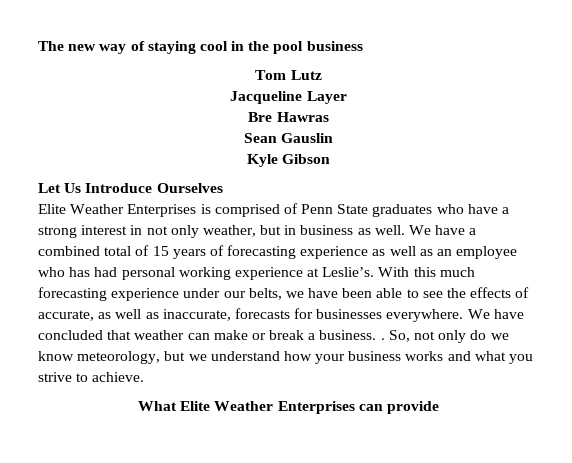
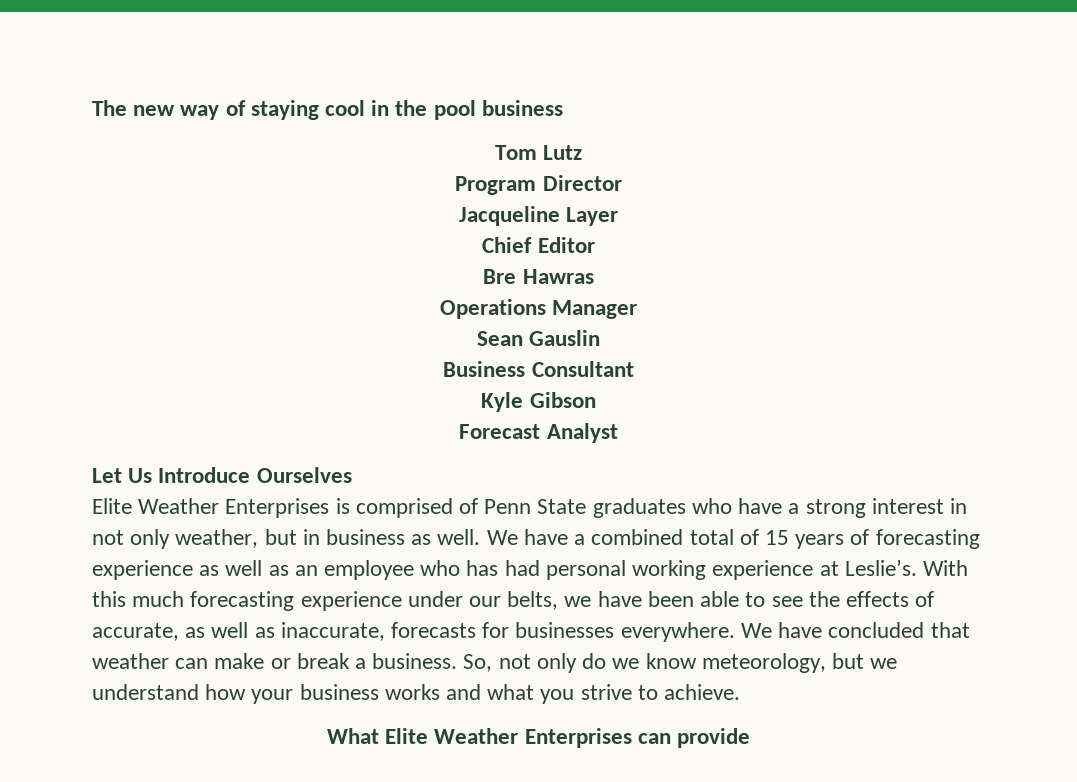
+ Program Director
+ Chief Editor
+ Operations Manager
+ Business Consultant
+ Forecast Analyst
- We have concluded that weather can make or break a business. .
+ We have concluded that weather can make or break a business.

